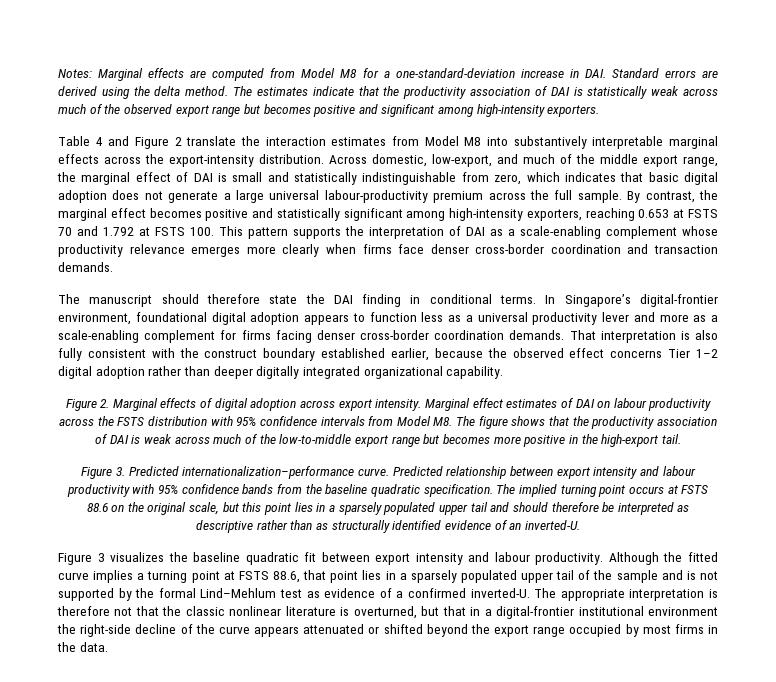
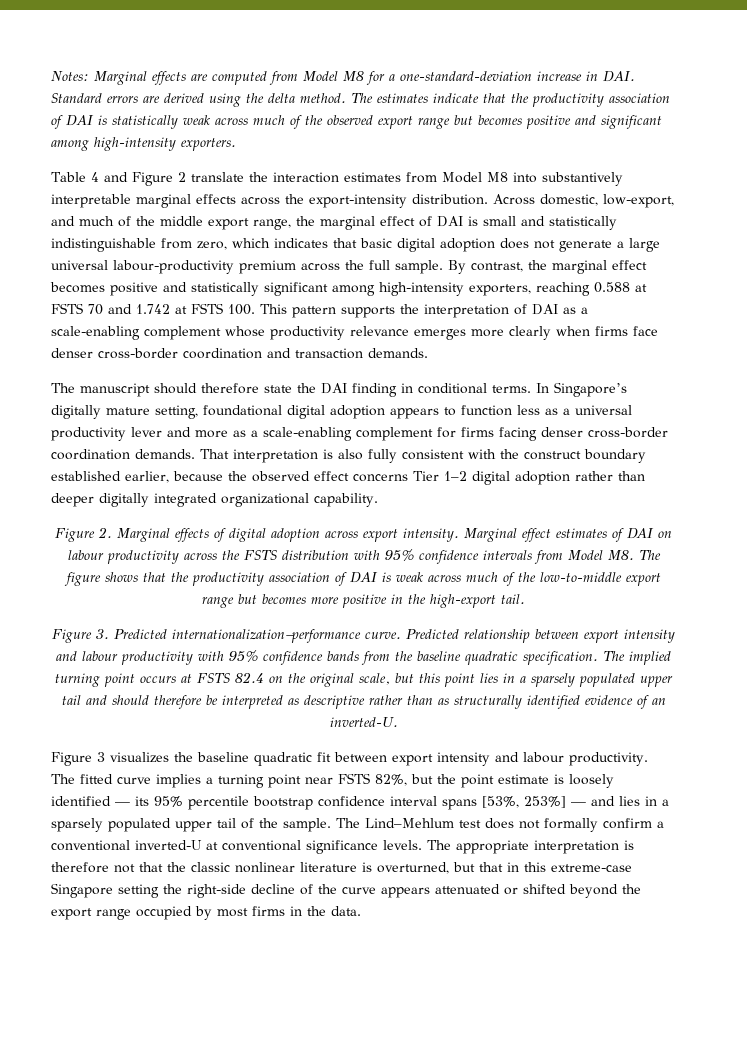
- By contrast, the marginal effect becomes positive and statistically significant among high-intensity exporters, reaching 0.653 at FSTS 70 and 1.792 at FSTS 100. This pattern supports the interpretation of DAI as a scale-enabling complement whose productivity relevance emerges more clearly when firms face denser cross-border coordination and transaction demands.
+ By contrast, the marginal effect becomes positive and statistically significant among high-intensity exporters, reaching 0.588 at FSTS 70 and 1.742 at FSTS 100. This pattern supports the interpretation of DAI as a scale-enabling complement whose productivity relevance emerges more clearly when firms face denser cross-border coordination and transaction demands.
- In Singapore’s digital-frontier environment, foundational digital adoption appears to function less as a universal productivity lever and more as a scale-enabling complement for firms facing denser cross-border coordination demands.
+ In Singapore’s digitally mature setting, foundational digital adoption appears to function less as a universal productivity lever and more as a scale-enabling complement for firms facing denser cross-border coordination demands.
- The implied turning point occurs at FSTS 88.6 on the original scale, but this point lies in a sparsely populated upper tail and should therefore be interpreted as descriptive rather than as structurally identified evidence of an inverted-U.
+ The implied turning point occurs at FSTS 82.4 on the original scale, but this point lies in a sparsely populated upper tail and should therefore be interpreted as descriptive rather than as structurally identified evidence of an inverted-U.
- Although the fitted curve implies a turning point at FSTS 88.6, that point lies in a sparsely populated upper tail of the sample and is not supported by the formal Lind–Mehlum test as evidence of a confirmed inverted-U.
+ The fitted curve implies a turning point near FSTS 82%, but the point estimate is loosely identified — its 95% percentile bootstrap confidence interval spans [53%, 253%] — and lies in a sparsely populated upper tail of the sample. The Lind–Mehlum test does not formally confirm a conventional inverted-U at conventional significance levels.
- The appropriate interpretation is therefore not that the classic nonlinear literature is overturned, but that in a digital-frontier institutional environment the right-side decline of the curve appears attenuated or shifted beyond the export range occupied by most firms in the data.
+ The appropriate interpretation is therefore not that the classic nonlinear literature is overturned, but that in this extreme-case Singapore setting the right-side decline of the curve appears attenuated or shifted beyond the export range occupied by most firms in the data.

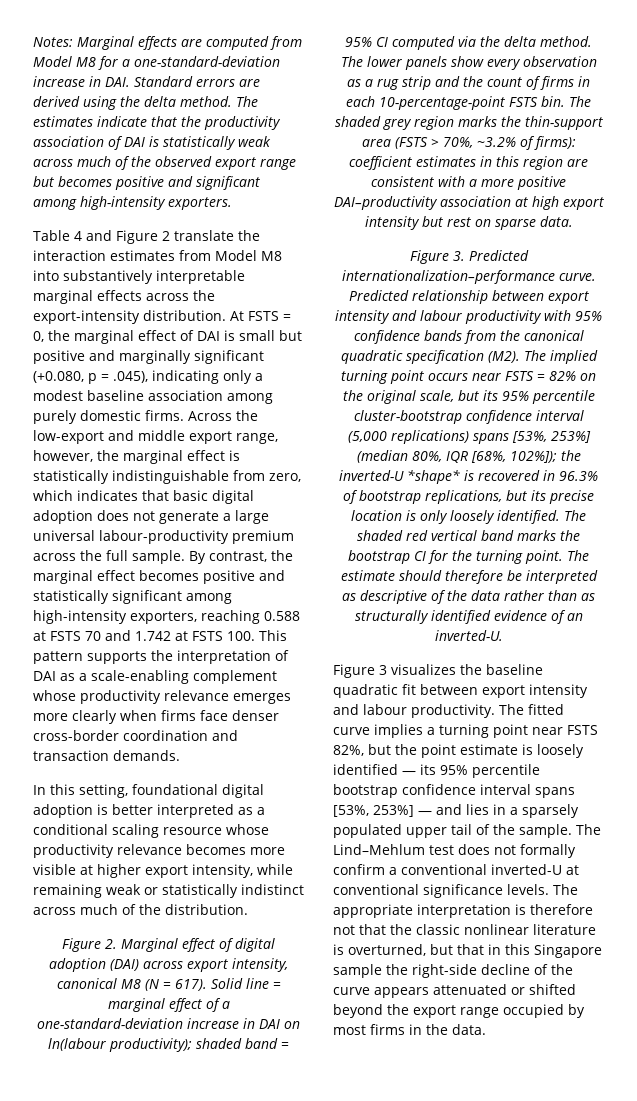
- Across domestic, low-export, and much of the middle export range, the marginal effect of DAI is small and statistically indistinguishable from zero, which indicates that basic digital adoption does not generate a large universal labour-productivity premium across the full sample.
+ At FSTS = 0, the marginal effect of DAI is small but positive and marginally significant (+0.080, p = .045), indicating only a modest baseline association among purely domestic firms. Across the low-export and middle export range, however, the marginal effect is statistically indistinguishable from zero, which indicates that basic digital adoption does not generate a large universal labour-productivity premium across the full sample.
- The manuscript should therefore state the DAI finding in conditional terms. In Singapore’s digitally mature setting, foundational digital adoption appears to function less as a universal productivity lever and more as a scale-enabling complement for firms facing denser cross-border coordination demands. That interpretation is also fully consistent with the construct boundary established earlier, because the observed effect concerns Tier 1–2 digital adoption rather than deeper digitally integrated organizational capability.
+ In this setting, foundational digital adoption is better interpreted as a conditional scaling resource whose productivity relevance becomes more visible at higher export intensity, while remaining weak or statistically indistinct across much of the distribution.
- Figure 2. Marginal effects of digital adoption across export intensity. Marginal effect estimates of DAI on labour productivity across the FSTS distribution with 95% confidence intervals from Model M8. The figure shows that the productivity association of DAI is weak across much of the low-to-middle export range but becomes more positive in the high-export tail.
+ Figure 2. Marginal effect of digital adoption (DAI) across export intensity, canonical M8 (N = 617). Solid line = marginal effect of a one-standard-deviation increase in DAI on ln(labour productivity); shaded band = 95% CI computed via the delta method. The lower panels show every observation as a rug strip and the count of firms in each 10-percentage-point FSTS bin. The shaded grey region marks the thin-support area (FSTS > 70%, ~3.2% of firms): coefficient estimates in this region are consistent with a more positive DAI–productivity association at high export intensity but rest on sparse data.
- Predicted relationship between export intensity and labour productivity with 95% confidence bands from the baseline quadratic specification. The implied turning point occurs at FSTS 82.4 on the original scale, but this point lies in a sparsely populated upper tail and should therefore be interpreted as descriptive rather than as structurally identified evidence of an inverted-U.
+ Predicted relationship between export intensity and labour productivity with 95% confidence bands from the canonical quadratic specification (M2). The implied turning point occurs near FSTS = 82% on the original scale, but its 95% percentile cluster-bootstrap confidence interval (5,000 replications) spans [53%, 253%] (median 80%, IQR [68%, 102%]); the inverted-U *shape* is recovered in 96.3% of bootstrap replications, but its precise location is only loosely identified. The shaded red vertical band marks the bootstrap CI for the turning point. The estimate should therefore be interpreted as descriptive of the data rather than as structurally identified evidence of an inverted-U.
- The appropriate interpretation is therefore not that the classic nonlinear literature is overturned, but that in this extreme-case Singapore setting the right-side decline of the curve appears attenuated or shifted beyond the export range occupied by most firms in the data.
+ The appropriate interpretation is therefore not that the classic nonlinear literature is overturned, but that in this Singapore sample the right-side decline of the curve appears attenuated or shifted beyond the export range occupied by most firms in the data.

